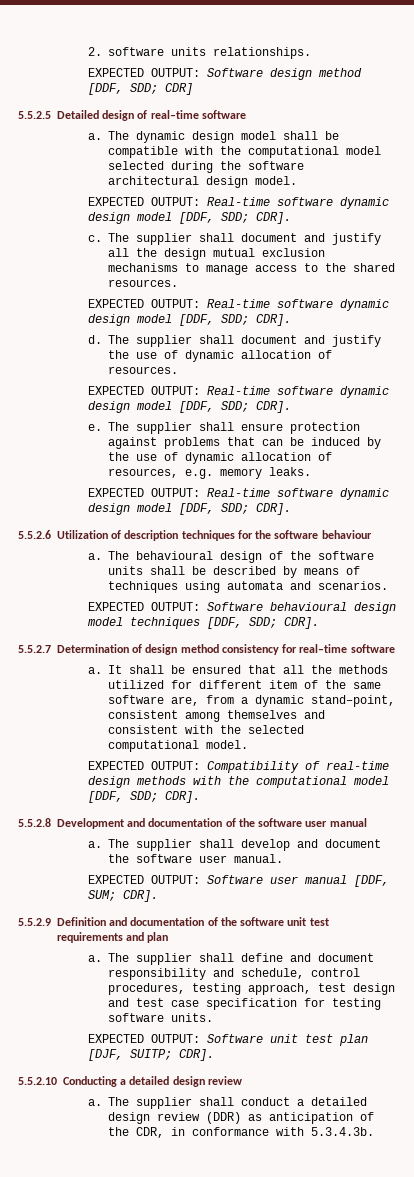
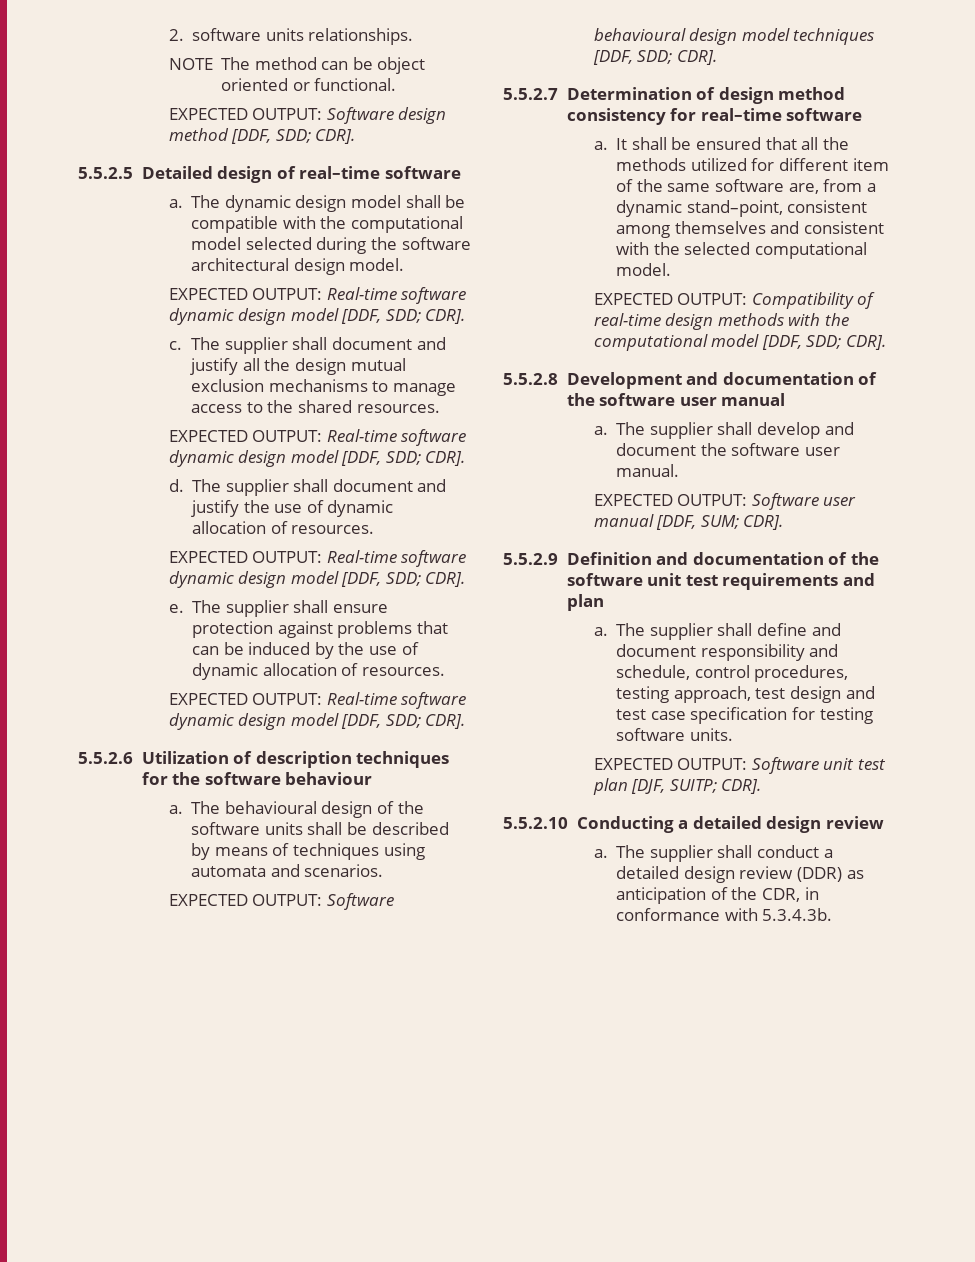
+ NOTE The method can be object oriented or functional.
- EXPECTED OUTPUT: Software design method [DDF, SDD; CDR]
+ EXPECTED OUTPUT: Software design method [DDF, SDD; CDR].
- The supplier shall ensure protection against problems that can be induced by the use of dynamic allocation of resources, e.g. memory leaks.
+ The supplier shall ensure protection against problems that can be induced by the use of dynamic allocation of resources.

